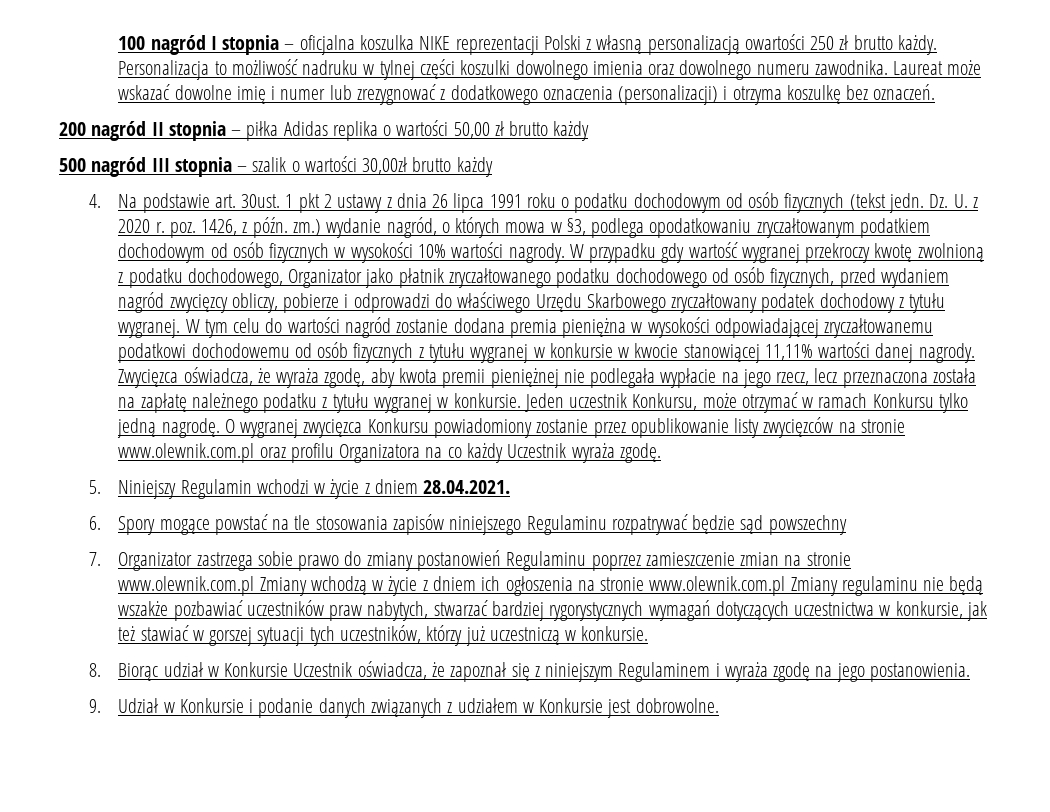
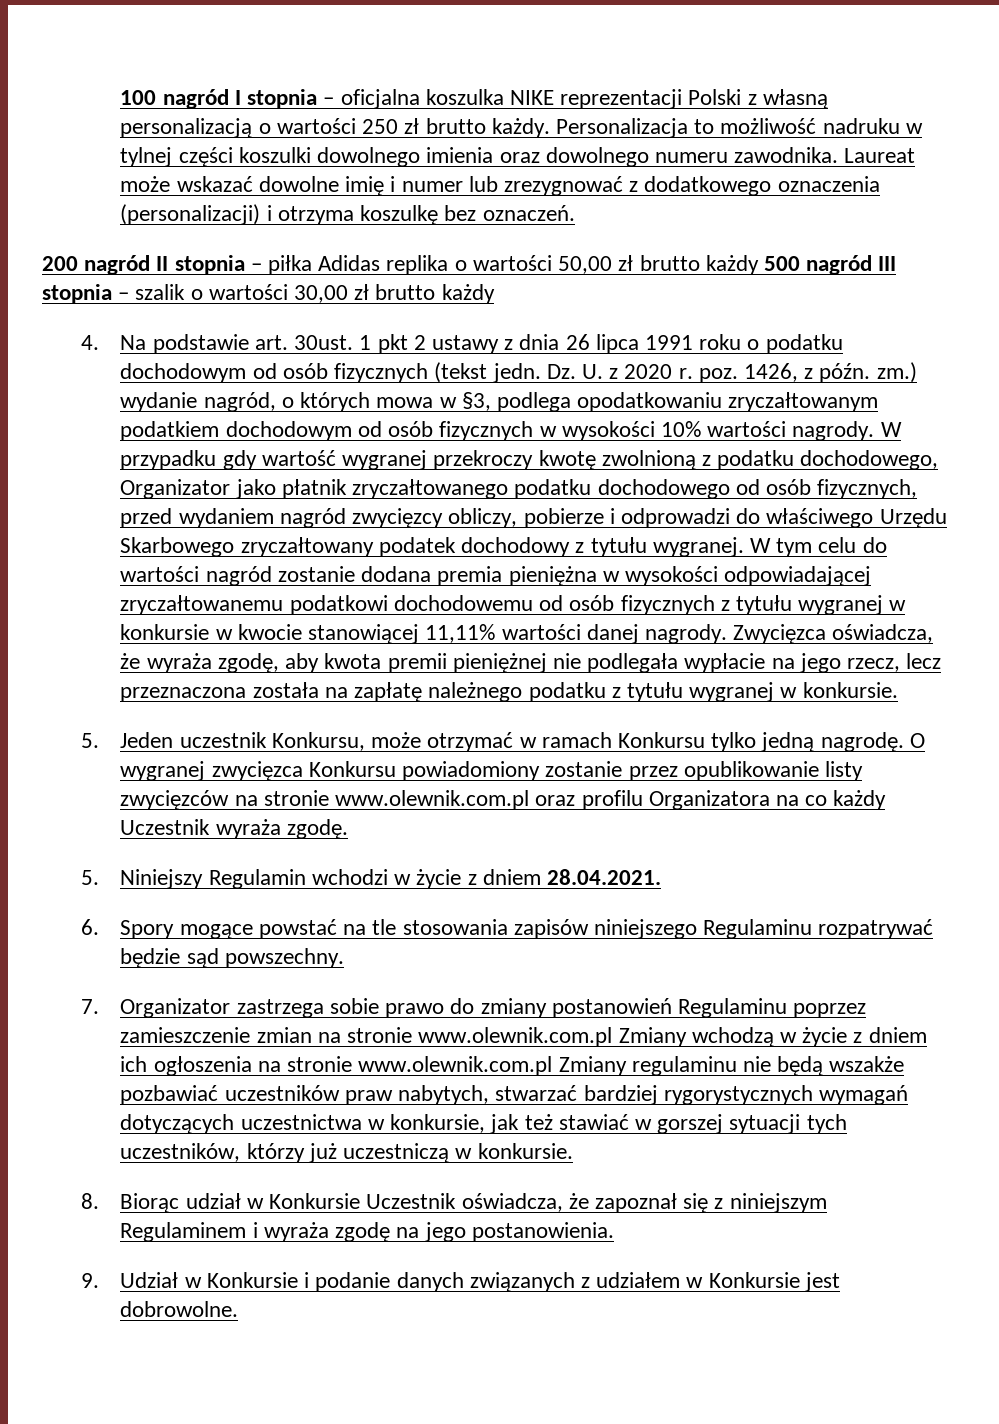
- 100 nagród I stopnia – oficjalna koszulka NIKE reprezentacji Polski z własną personalizacją owartości 250 zł brutto każdy.
+ 100 nagród I stopnia – oficjalna koszulka NIKE reprezentacji Polski z własną personalizacją o wartości 250 zł brutto każdy.
- 200 nagród II stopnia – piłka Adidas replika o wartości 50,00 zł brutto każdy
- 500 nagród III stopnia – szalik o wartości 30,00zł brutto każdy
+ 200 nagród II stopnia – piłka Adidas replika o wartości 50,00 zł brutto każdy 500 nagród III stopnia – szalik o wartości 30,00 zł brutto każdy
- Zwycięzca oświadcza, że wyraża zgodę, aby kwota premii pieniężnej nie podlegała wypłacie na jego rzecz, lecz przeznaczona została na zapłatę należnego podatku z tytułu wygranej w konkursie. Jeden uczestnik Konkursu, może otrzymać w ramach Konkursu tylko jedną nagrodę.
+ Zwycięzca oświadcza, że wyraża zgodę, aby kwota premii pieniężnej nie podlegała wypłacie na jego rzecz, lecz przeznaczona została na zapłatę należnego podatku z tytułu wygranej w konkursie.
+ 5. Jeden uczestnik Konkursu, może otrzymać w ramach Konkursu tylko jedną nagrodę.
- 6. Spory mogące powstać na tle stosowania zapisów niniejszego Regulaminu rozpatrywać będzie sąd powszechny
+ 6. Spory mogące powstać na tle stosowania zapisów niniejszego Regulaminu rozpatrywać będzie sąd powszechny.

